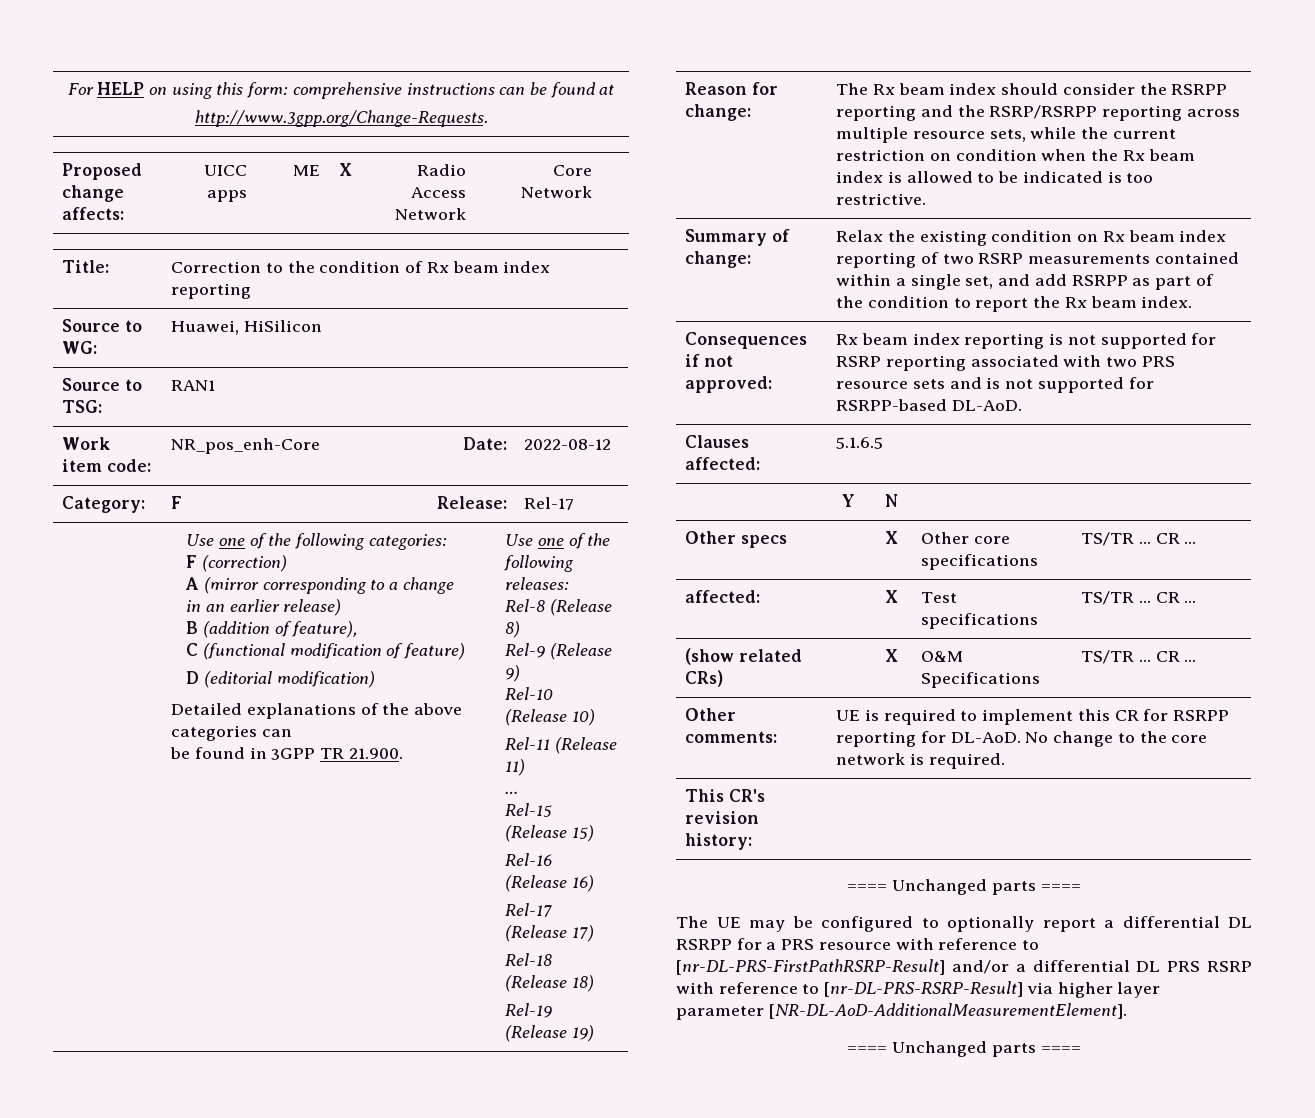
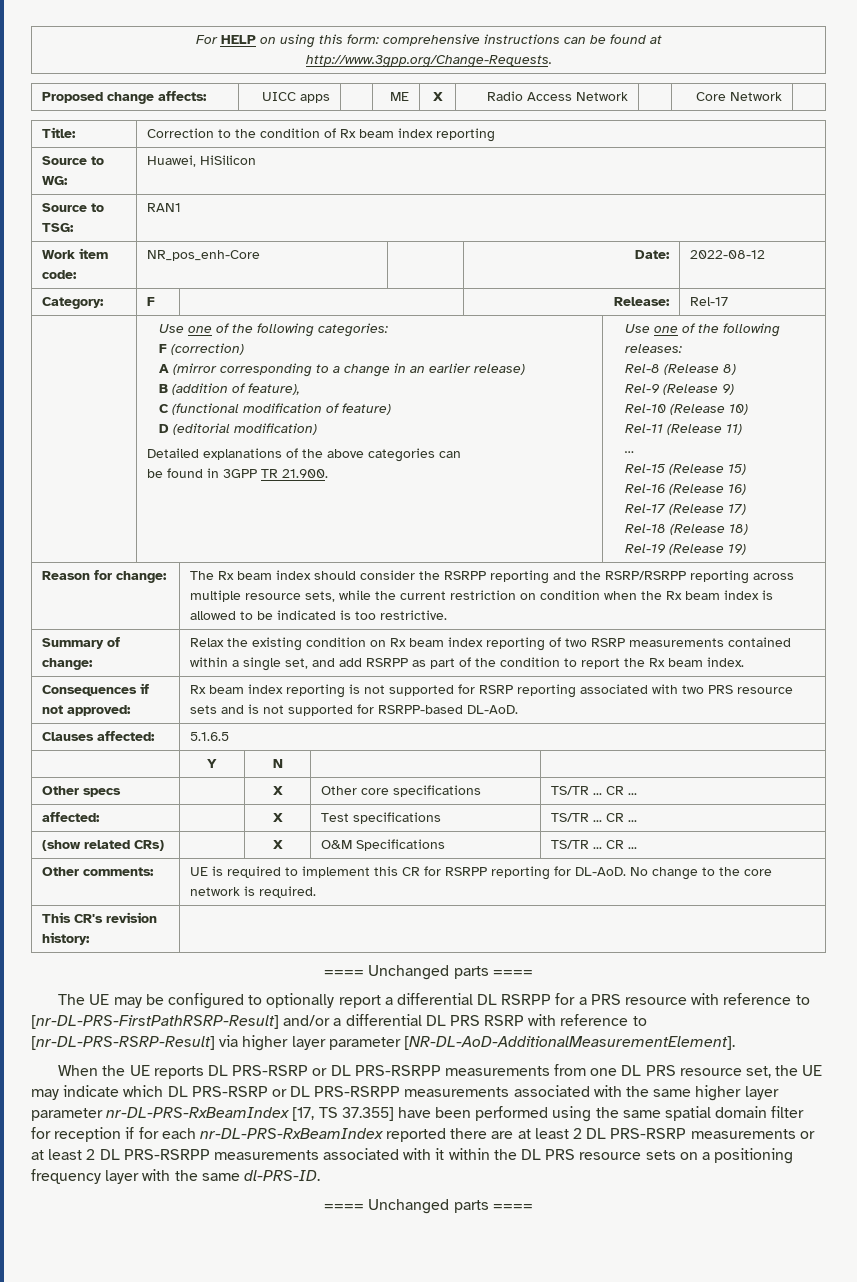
+ When the UE reports DL PRS-RSRP or DL PRS-RSRPP measurements from one DL PRS resource set, the UE may indicate which DL PRS-RSRP or DL PRS-RSRPP measurements associated with the same higher layer parameter nr-DL-PRS-RxBeamIndex [17, TS 37.355] have been performed using the same spatial domain filter for reception if for each nr-DL-PRS-RxBeamIndex reported there are at least 2 DL PRS-RSRP measurements or at least 2 DL PRS-RSRPP measurements associated with it within the DL PRS resource sets on a positioning frequency layer with the same dl-PRS-ID.

